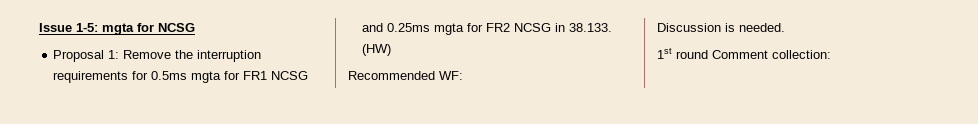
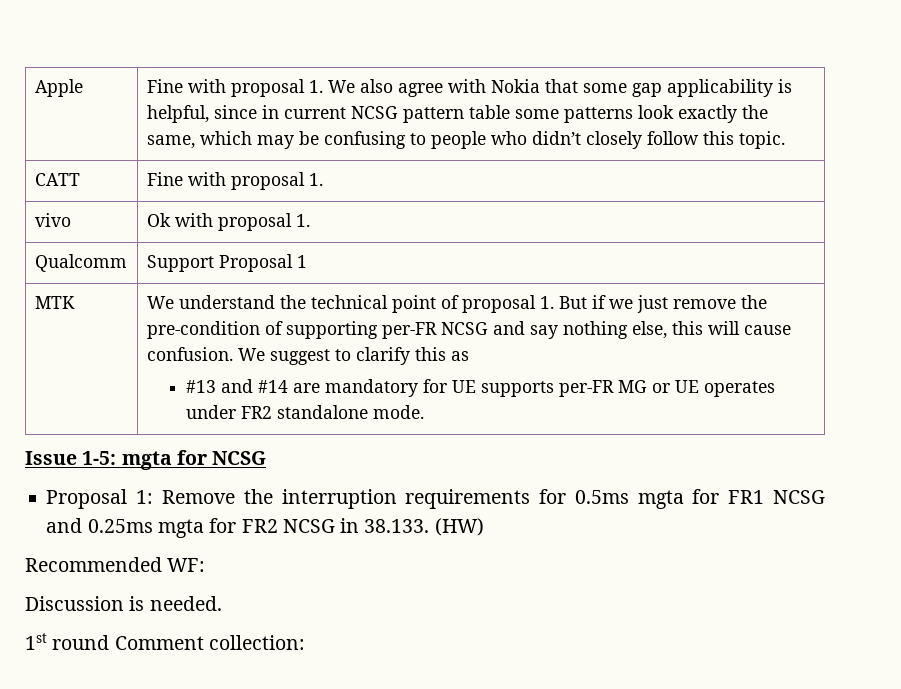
+ Apple | Fine with proposal 1. We also agree with Nokia that some gap applicability is helpful, since in current NCSG pattern table some patterns look exactly the same, which may be confusing to people who didn’t closely follow this topic.
+ CATT | Fine with proposal 1.
+ vivo | Ok with proposal 1.
+ Qualcomm | Support Proposal 1
+ MTK | We understand the technical point of proposal 1. But if we just remove the pre-condition of supporting per-FR NCSG and say nothing else, this will cause confusion. We suggest to clarify this as
+ #13 and #14 are mandatory for UE supports per-FR MG or UE operates under FR2 standalone mode.

